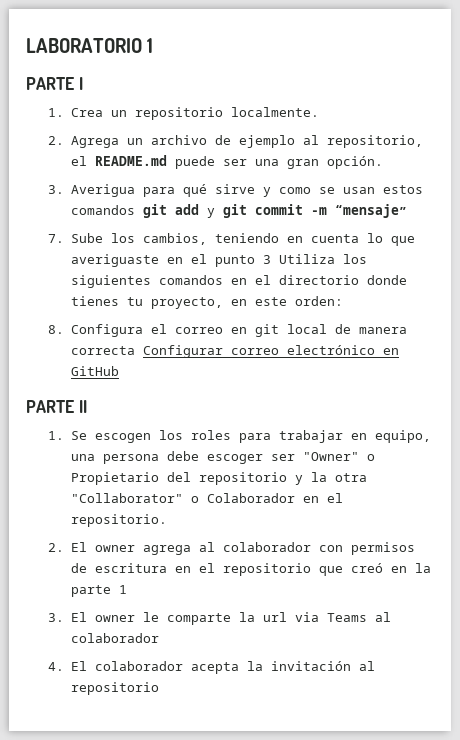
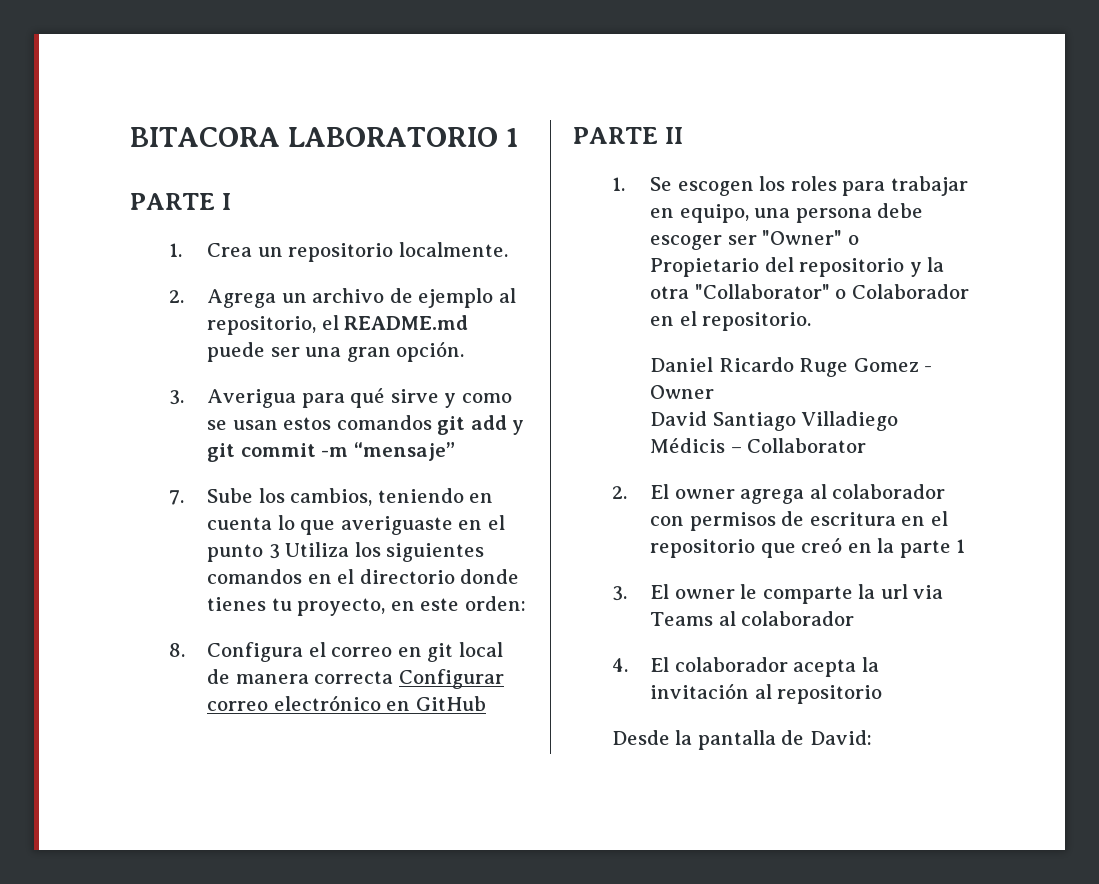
- LABORATORIO 1
+ BITACORA LABORATORIO 1
+ Daniel Ricardo Ruge Gomez - Owner
+ David Santiago Villadiego Médicis – Collaborator
+ Desde la pantalla de David:

